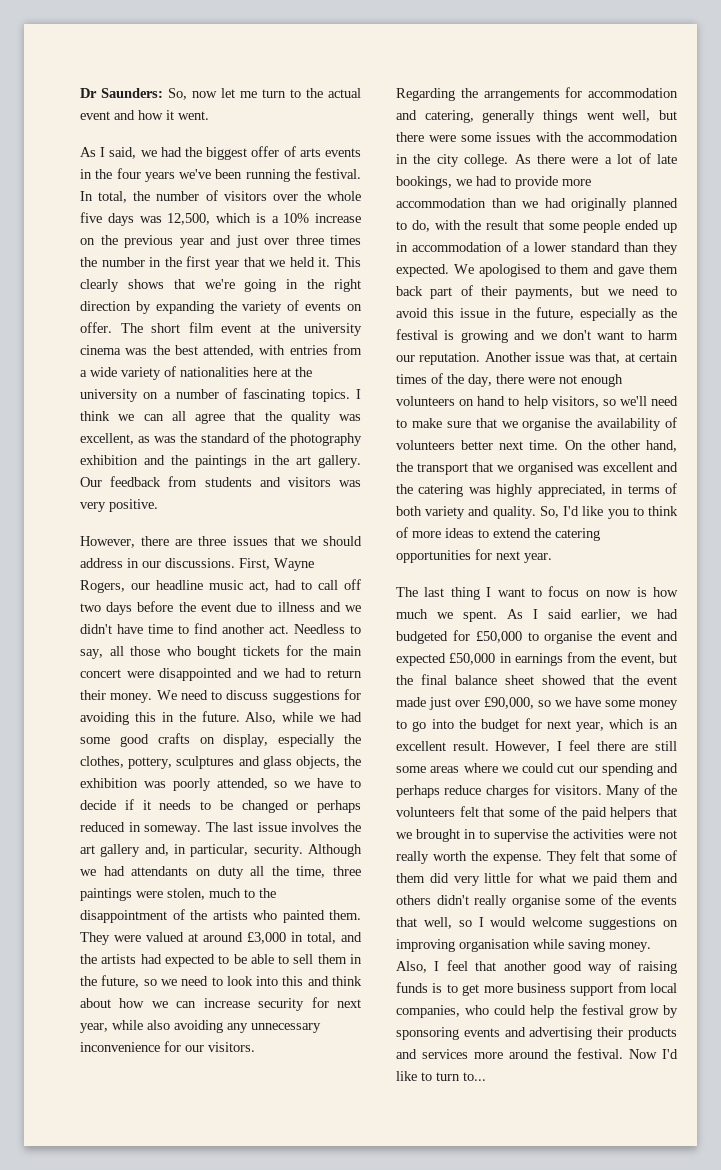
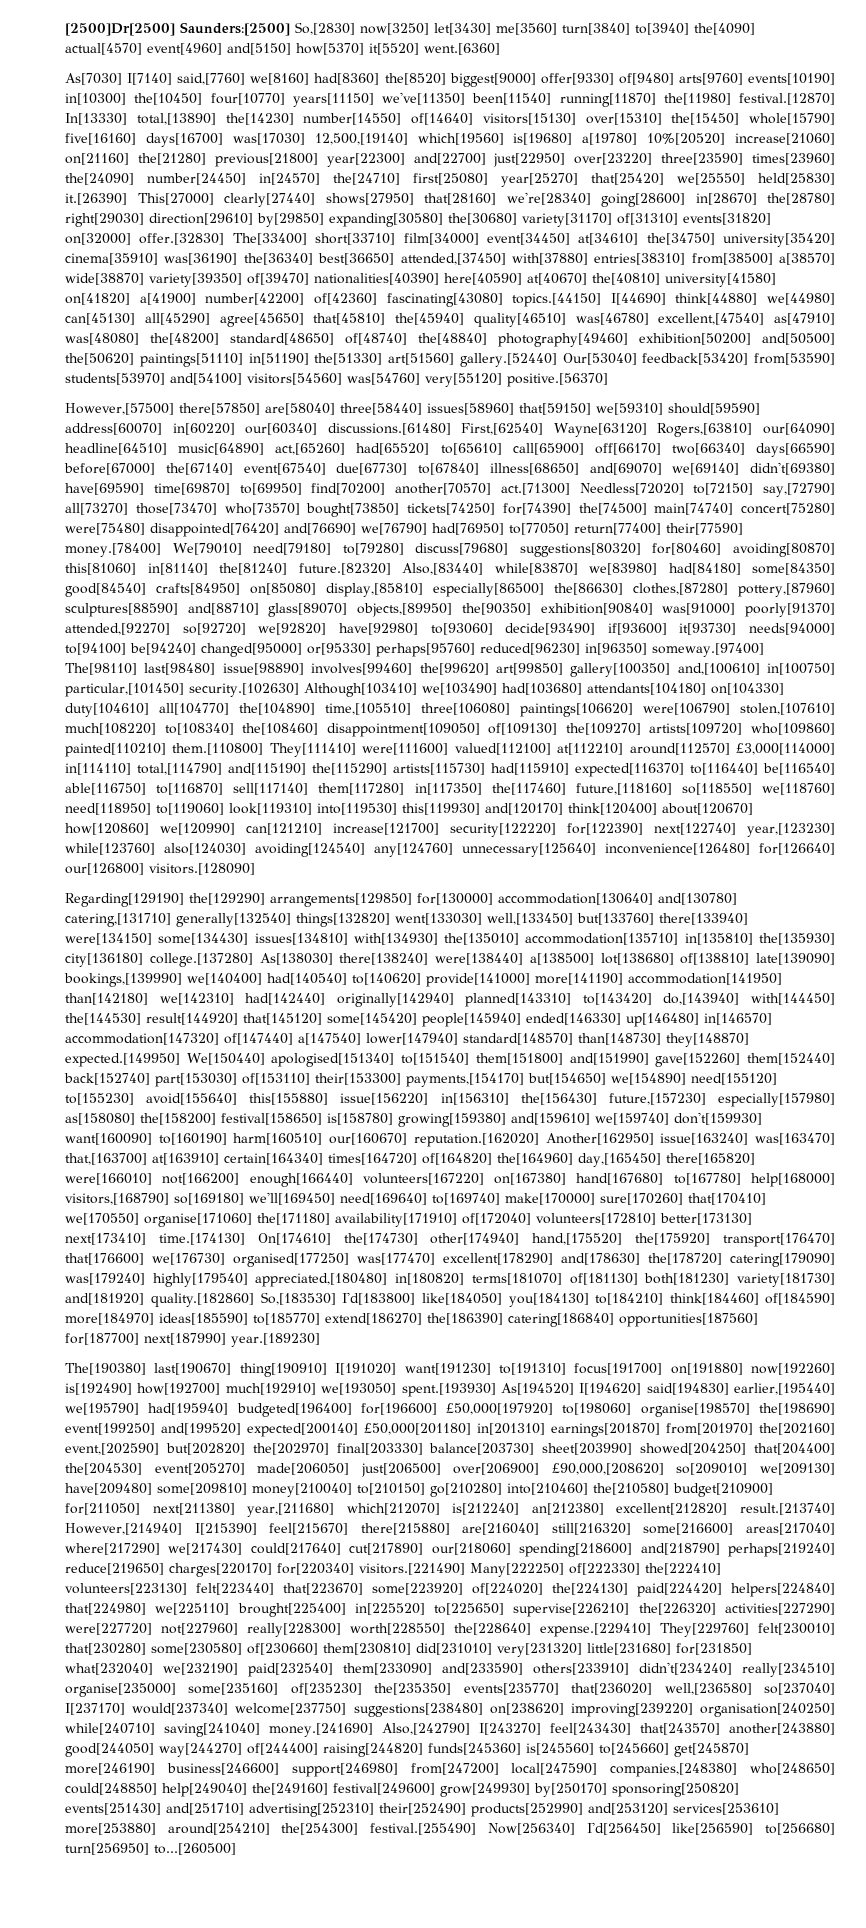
- Dr Saunders: So, now let me turn to the actual event and how it went.
- As I said, we had the biggest offer of arts events in the four years we've been running the festival. In total, the number of visitors over the whole five days was 12,500, which is a 10% increase on the previous year and just over three times the number in the first year that we held it. This clearly shows that we're going in the right direction by expanding the variety of events on offer. The short film event at the university cinema was the best attended, with entries from a wide variety of nationalities here at the university on a number of fascinating topics. I think we can all agree that the quality was excellent, as was the standard of the photography exhibition and the paintings in the art gallery. Our feedback from students and visitors was very positive.
- However, there are three issues that we should address in our discussions. First, Wayne Rogers, our headline music act, had to call off two days before the event due to illness and we didn't have time to find another act. Needless to say, all those who bought tickets for the main concert were disappointed and we had to return their money. We need to discuss suggestions for avoiding this in the future. Also, while we had some good crafts on display, especially the clothes, pottery, sculptures and glass objects, the exhibition was poorly attended, so we have to decide if it needs to be changed or perhaps reduced in someway. The last issue involves the art gallery and, in particular, security. Although we had attendants on duty all the time, three paintings were stolen, much to the disappointment of the artists who painted them. They were valued at around £3,000 in total, and the artists had expected to be able to sell them in the future, so we need to look into this and think about how we can increase security for next year, while also avoiding any unnecessary inconvenience for our visitors.
- Regarding the arrangements for accommodation and catering, generally things went well, but there were some issues with the accommodation in the city college. As there were a lot of late bookings, we had to provide more accommodation than we had originally planned to do, with the result that some people ended up in accommodation of a lower standard than they expected. We apologised to them and gave them back part of their payments, but we need to avoid this issue in the future, especially as the festival is growing and we don't want to harm our reputation. Another issue was that, at certain times of the day, there were not enough volunteers on hand to help visitors, so we'll need to make sure that we organise the availability of volunteers better next time. On the other hand, the transport that we organised was excellent and the catering was highly appreciated, in terms of both variety and quality. So, I'd like you to think of more ideas to extend the catering opportunities for next year.
- The last thing I want to focus on now is how much we spent. As I said earlier, we had budgeted for £50,000 to organise the event and expected £50,000 in earnings from the event, but the final balance sheet showed that the event made just over £90,000, so we have some money to go into the budget for next year, which is an excellent result. However, I feel there are still some areas where we could cut our spending and perhaps reduce charges for visitors. Many of the volunteers felt that some of the paid helpers that we brought in to supervise the activities were not really worth the expense. They felt that some of them did very little for what we paid them and others didn't really organise some of the events that well, so I would welcome suggestions on improving organisation while saving money. Also, I feel that another good way of raising funds is to get more business support from local companies, who could help the festival grow by sponsoring events and advertising their products and services more around the festival. Now I'd like to turn to...
+ [2500]Dr[2500] Saunders:[2500] So,[2830] now[3250] let[3430] me[3560] turn[3840] to[3940] the[4090] actual[4570] event[4960] and[5150] how[5370] it[5520] went.[6360]
+ As[7030] I[7140] said,[7760] we[8160] had[8360] the[8520] biggest[9000] offer[9330] of[9480] arts[9760] events[10190] in[10300] the[10450] four[10770] years[11150] we've[11350] been[11540] running[11870] the[11980] festival.[12870] In[13330] total,[13890] the[14230] number[14550] of[14640] visitors[15130] over[15310] the[15450] whole[15790] five[16160] days[16700] was[17030] 12,500,[19140] which[19560] is[19680] a[19780] 10%[20520] increase[21060] on[21160] the[21280] previous[21800] year[22300] and[22700] just[22950] over[23220] three[23590] times[23960] the[24090] number[24450] in[24570] the[24710] first[25080] year[25270] that[25420] we[25550] held[25830] it.[26390] This[27000] clearly[27440] shows[27950] that[28160] we're[28340] going[28600] in[28670] the[28780] right[29030] direction[29610] by[29850] expanding[30580] the[30680] variety[31170] of[31310] events[31820] on[32000] offer.[32830] The[33400] short[33710] film[34000] event[34450] at[34610] the[34750] university[35420] cinema[35910] was[36190] the[36340] best[36650] attended,[37450] with[37880] entries[38310] from[38500] a[38570] wide[38870] variety[39350] of[39470] nationalities[40390] here[40590] at[40670] the[40810] university[41580] on[41820] a[41900] number[42200] of[42360] fascinating[43080] topics.[44150] I[44690] think[44880] we[44980] can[45130] all[45290] agree[45650] that[45810] the[45940] quality[46510] was[46780] excellent,[47540] as[47910] was[48080] the[48200] standard[48650] of[48740] the[48840] photography[49460] exhibition[50200] and[50500] the[50620] paintings[51110] in[51190] the[51330] art[51560] gallery.[52440] Our[53040] feedback[53420] from[53590] students[53970] and[54100] visitors[54560] was[54760] very[55120] positive.[56370]
+ However,[57500] there[57850] are[58040] three[58440] issues[58960] that[59150] we[59310] should[59590] address[60070] in[60220] our[60340] discussions.[61480] First,[62540] Wayne[63120] Rogers,[63810] our[64090] headline[64510] music[64890] act,[65260] had[65520] to[65610] call[65900] off[66170] two[66340] days[66590] before[67000] the[67140] event[67540] due[67730] to[67840] illness[68650] and[69070] we[69140] didn't[69380] have[69590] time[69870] to[69950] find[70200] another[70570] act.[71300] Needless[72020] to[72150] say,[72790] all[73270] those[73470] who[73570] bought[73850] tickets[74250] for[74390] the[74500] main[74740] concert[75280] were[75480] disappointed[76420] and[76690] we[76790] had[76950] to[77050] return[77400] their[77590] money.[78400] We[79010] need[79180] to[79280] discuss[79680] suggestions[80320] for[80460] avoiding[80870] this[81060] in[81140] the[81240] future.[82320] Also,[83440] while[83870] we[83980] had[84180] some[84350] good[84540] crafts[84950] on[85080] display,[85810] especially[86500] the[86630] clothes,[87280] pottery,[87960] sculptures[88590] and[88710] glass[89070] objects,[89950] the[90350] exhibition[90840] was[91000] poorly[91370] attended,[92270] so[92720] we[92820] have[92980] to[93060] decide[93490] if[93600] it[93730] needs[94000] to[94100] be[94240] changed[95000] or[95330] perhaps[95760] reduced[96230] in[96350] someway.[97400] The[98110] last[98480] issue[98890] involves[99460] the[99620] art[99850] gallery[100350] and,[100610] in[100750] particular,[101450] security.[102630] Although[103410] we[103490] had[103680] attendants[104180] on[104330] duty[104610] all[104770] the[104890] time,[105510] three[106080] paintings[106620] were[106790] stolen,[107610] much[108220] to[108340] the[108460] disappointment[109050] of[109130] the[109270] artists[109720] who[109860] painted[110210] them.[110800] They[111410] were[111600] valued[112100] at[112210] around[112570] £3,000[114000] in[114110] total,[114790] and[115190] the[115290] artists[115730] had[115910] expected[116370] to[116440] be[116540] able[116750] to[116870] sell[117140] them[117280] in[117350] the[117460] future,[118160] so[118550] we[118760] need[118950] to[119060] look[119310] into[119530] this[119930] and[120170] think[120400] about[120670] how[120860] we[120990] can[121210] increase[121700] security[122220] for[122390] next[122740] year,[123230] while[123760] also[124030] avoiding[124540] any[124760] unnecessary[125640] inconvenience[126480] for[126640] our[126800] visitors.[128090]
+ Regarding[129190] the[129290] arrangements[129850] for[130000] accommodation[130640] and[130780] catering,[131710] generally[132540] things[132820] went[133030] well,[133450] but[133760] there[133940] were[134150] some[134430] issues[134810] with[134930] the[135010] accommodation[135710] in[135810] the[135930] city[136180] college.[137280] As[138030] there[138240] were[138440] a[138500] lot[138680] of[138810] late[139090] bookings,[139990] we[140400] had[140540] to[140620] provide[141000] more[141190] accommodation[141950] than[142180] we[142310] had[142440] originally[142940] planned[143310] to[143420] do,[143940] with[144450] the[144530] result[144920] that[145120] some[145420] people[145940] ended[146330] up[146480] in[146570] accommodation[147320] of[147440] a[147540] lower[147940] standard[148570] than[148730] they[148870] expected.[149950] We[150440] apologised[151340] to[151540] them[151800] and[151990] gave[152260] them[152440] back[152740] part[153030] of[153110] their[153300] payments,[154170] but[154650] we[154890] need[155120] to[155230] avoid[155640] this[155880] issue[156220] in[156310] the[156430] future,[157230] especially[157980] as[158080] the[158200] festival[158650] is[158780] growing[159380] and[159610] we[159740] don't[159930] want[160090] to[160190] harm[160510] our[160670] reputation.[162020] Another[162950] issue[163240] was[163470] that,[163700] at[163910] certain[164340] times[164720] of[164820] the[164960] day,[165450] there[165820] were[166010] not[166200] enough[166440] volunteers[167220] on[167380] hand[167680] to[167780] help[168000] visitors,[168790] so[169180] we'll[169450] need[169640] to[169740] make[170000] sure[170260] that[170410] we[170550] organise[171060] the[171180] availability[171910] of[172040] volunteers[172810] better[173130] next[173410] time.[174130] On[174610] the[174730] other[174940] hand,[175520] the[175920] transport[176470] that[176600] we[176730] organised[177250] was[177470] excellent[178290] and[178630] the[178720] catering[179090] was[179240] highly[179540] appreciated,[180480] in[180820] terms[181070] of[181130] both[181230] variety[181730] and[181920] quality.[182860] So,[183530] I'd[183800] like[184050] you[184130] to[184210] think[184460] of[184590] more[184970] ideas[185590] to[185770] extend[186270] the[186390] catering[186840] opportunities[187560] for[187700] next[187990] year.[189230]
+ The[190380] last[190670] thing[190910] I[191020] want[191230] to[191310] focus[191700] on[191880] now[192260] is[192490] how[192700] much[192910] we[193050] spent.[193930] As[194520] I[194620] said[194830] earlier,[195440] we[195790] had[195940] budgeted[196400] for[196600] £50,000[197920] to[198060] organise[198570] the[198690] event[199250] and[199520] expected[200140] £50,000[201180] in[201310] earnings[201870] from[201970] the[202160] event,[202590] but[202820] the[202970] final[203330] balance[203730] sheet[203990] showed[204250] that[204400] the[204530] event[205270] made[206050] just[206500] over[206900] £90,000,[208620] so[209010] we[209130] have[209480] some[209810] money[210040] to[210150] go[210280] into[210460] the[210580] budget[210900] for[211050] next[211380] year,[211680] which[212070] is[212240] an[212380] excellent[212820] result.[213740] However,[214940] I[215390] feel[215670] there[215880] are[216040] still[216320] some[216600] areas[217040] where[217290] we[217430] could[217640] cut[217890] our[218060] spending[218600] and[218790] perhaps[219240] reduce[219650] charges[220170] for[220340] visitors.[221490] Many[222250] of[222330] the[222410] volunteers[223130] felt[223440] that[223670] some[223920] of[224020] the[224130] paid[224420] helpers[224840] that[224980] we[225110] brought[225400] in[225520] to[225650] supervise[226210] the[226320] activities[227290] were[227720] not[227960] really[228300] worth[228550] the[228640] expense.[229410] They[229760] felt[230010] that[230280] some[230580] of[230660] them[230810] did[231010] very[231320] little[231680] for[231850] what[232040] we[232190] paid[232540] them[233090] and[233590] others[233910] didn't[234240] really[234510] organise[235000] some[235160] of[235230] the[235350] events[235770] that[236020] well,[236580] so[237040] I[237170] would[237340] welcome[237750] suggestions[238480] on[238620] improving[239220] organisation[240250] while[240710] saving[241040] money.[241690] Also,[242790] I[243270] feel[243430] that[243570] another[243880] good[244050] way[244270] of[244400] raising[244820] funds[245360] is[245560] to[245660] get[245870] more[246190] business[246600] support[246980] from[247200] local[247590] companies,[248380] who[248650] could[248850] help[249040] the[249160] festival[249600] grow[249930] by[250170] sponsoring[250820] events[251430] and[251710] advertising[252310] their[252490] products[252990] and[253120] services[253610] more[253880] around[254210] the[254300] festival.[255490] Now[256340] I'd[256450] like[256590] to[256680] turn[256950] to...[260500]

